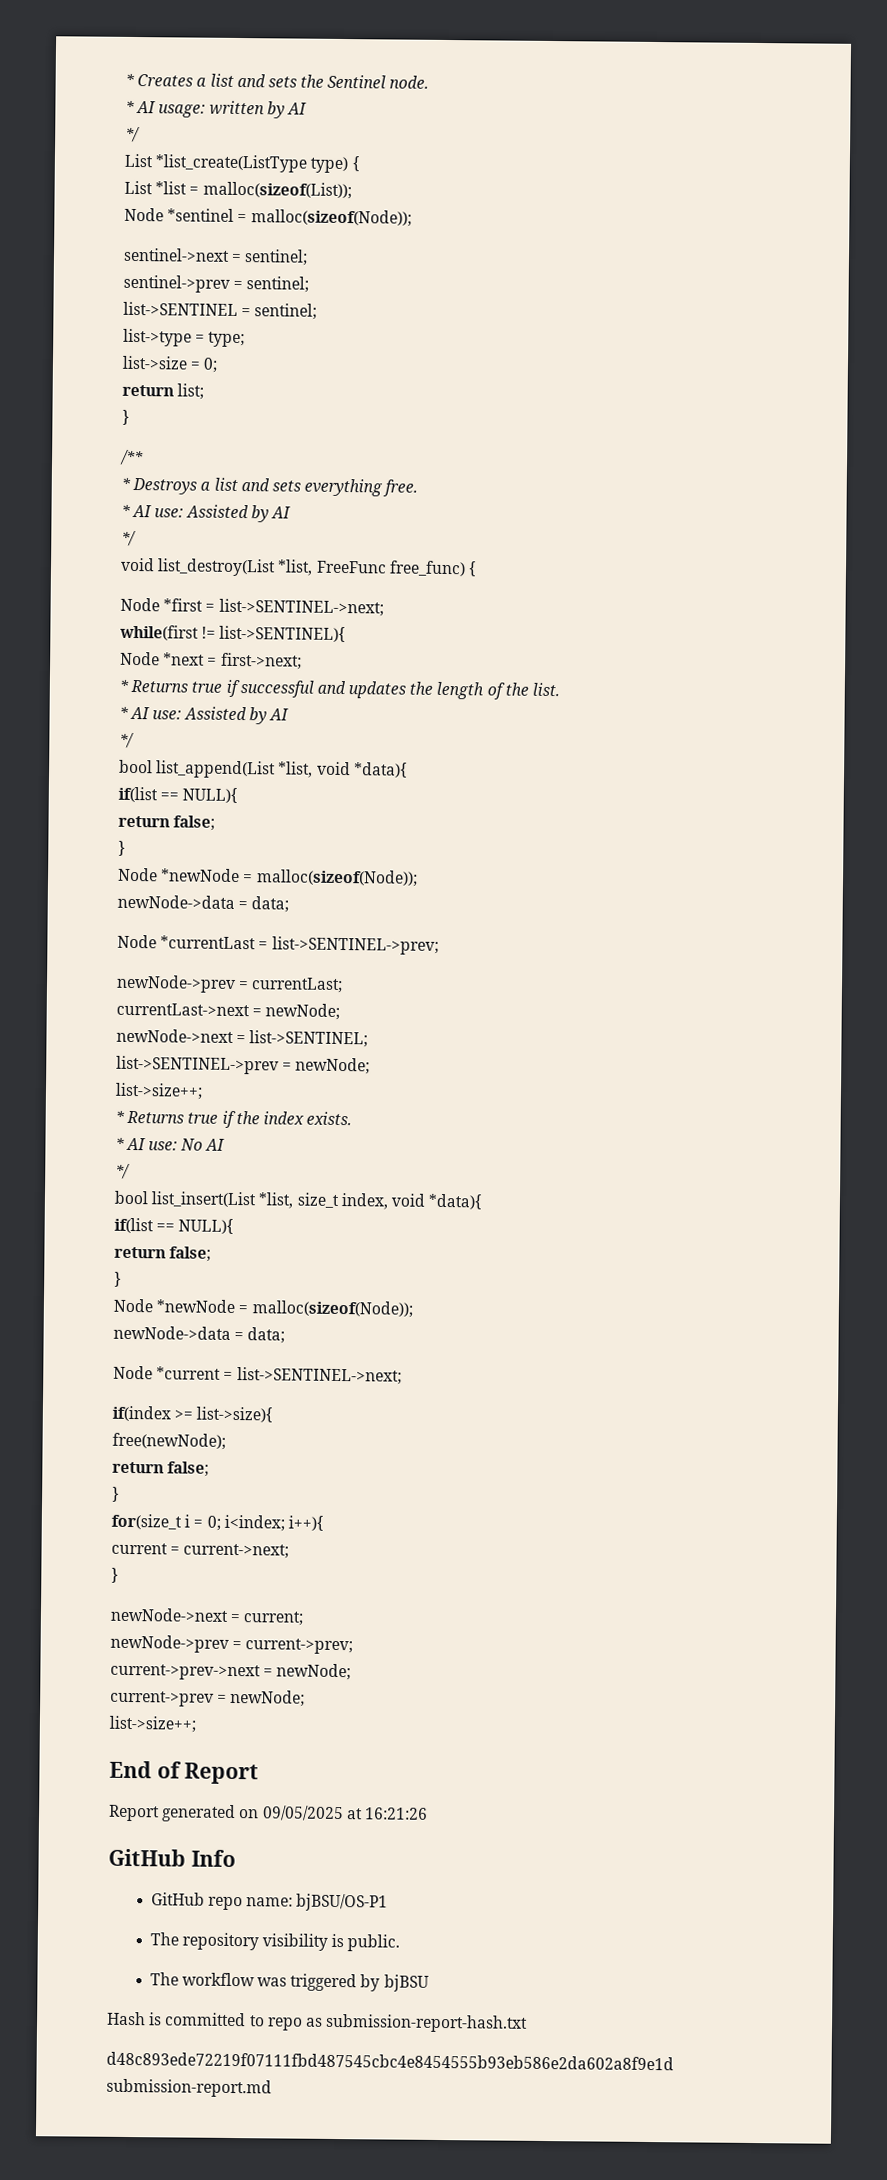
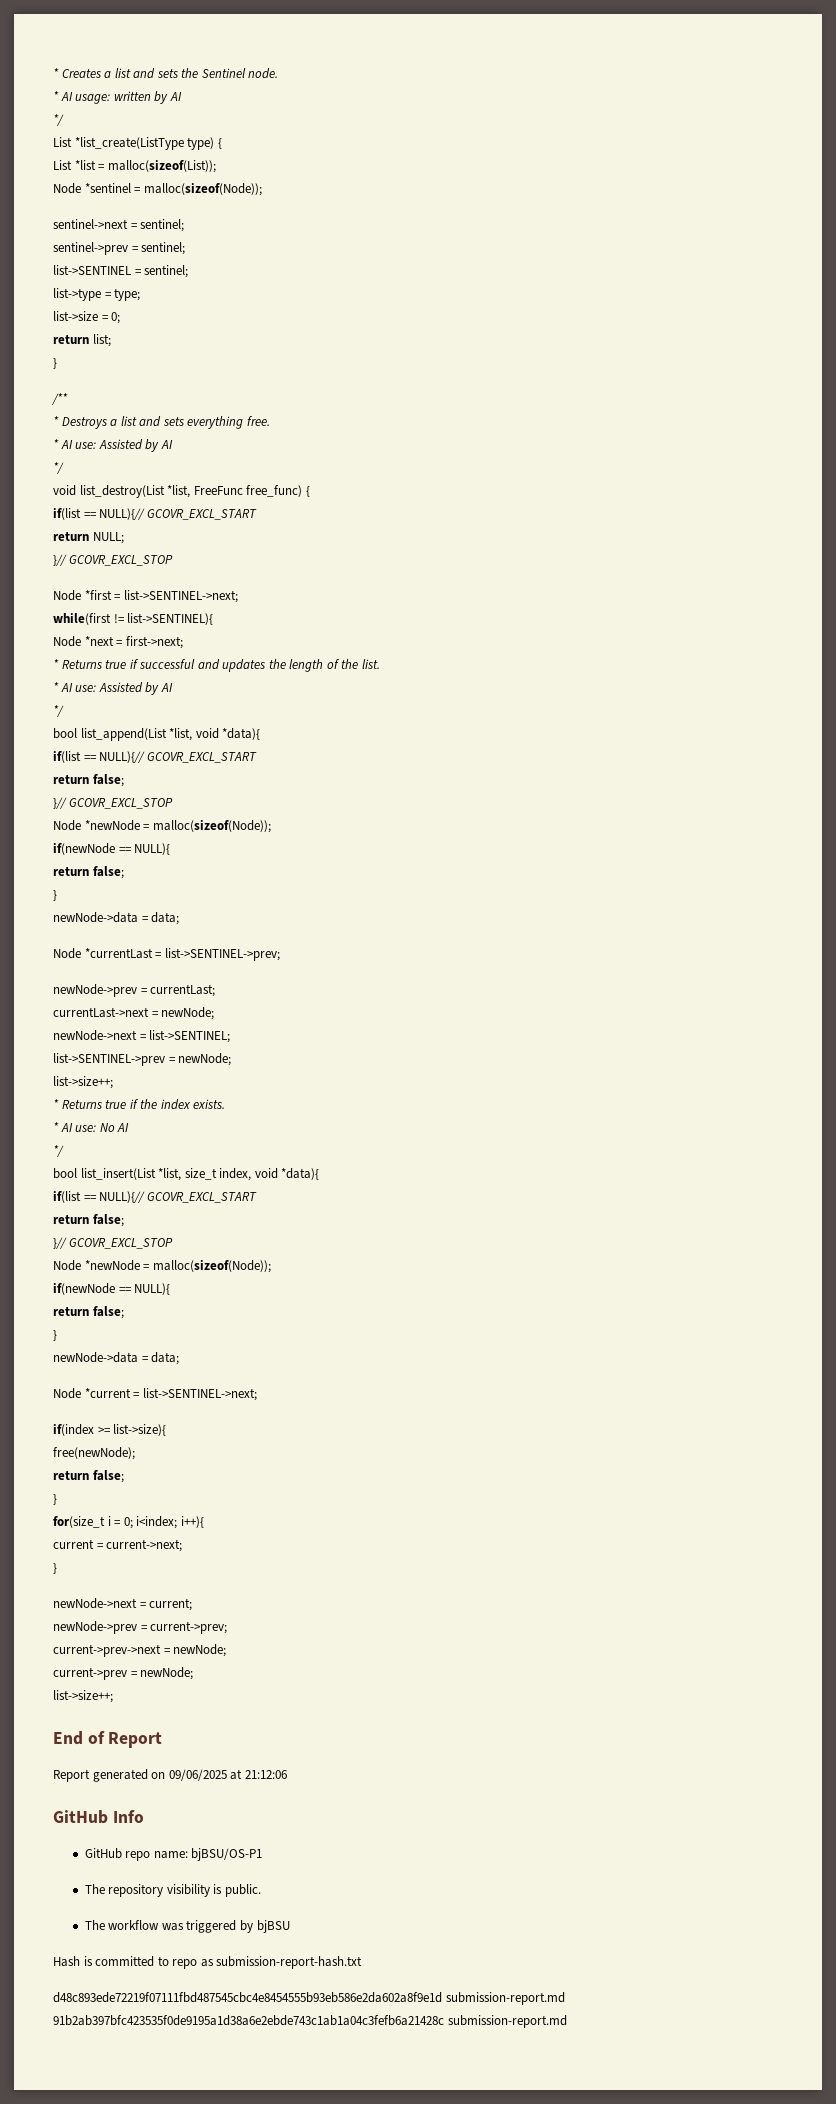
  void list_destroy(List *list, FreeFunc free_func) {
+ if(list == NULL){// GCOVR_EXCL_START
+ return NULL;
+ }// GCOVR_EXCL_STOP
  bool list_append(List *list, void *data){
- if(list == NULL){
+ if(list == NULL){// GCOVR_EXCL_START
+ return false;
+ }// GCOVR_EXCL_STOP
+ Node *newNode = malloc(sizeof(Node));
+ if(newNode == NULL){
  return false;
  }
- Node *newNode = malloc(sizeof(Node));
  bool list_insert(List *list, size_t index, void *data){
- if(list == NULL){
+ if(list == NULL){// GCOVR_EXCL_START
+ return false;
+ }// GCOVR_EXCL_STOP
+ Node *newNode = malloc(sizeof(Node));
+ if(newNode == NULL){
  return false;
  }
- Node *newNode = malloc(sizeof(Node));
- Report generated on 09/05/2025 at 16:21:26
+ Report generated on 09/06/2025 at 21:12:06
- d48c893ede72219f07111fbd487545cbc4e8454555b93eb586e2da602a8f9e1d submission-report.md
+ d48c893ede72219f07111fbd487545cbc4e8454555b93eb586e2da602a8f9e1d submission-report.md 91b2ab397bfc423535f0de9195a1d38a6e2ebde743c1ab1a04c3fefb6a21428c submission-report.md

